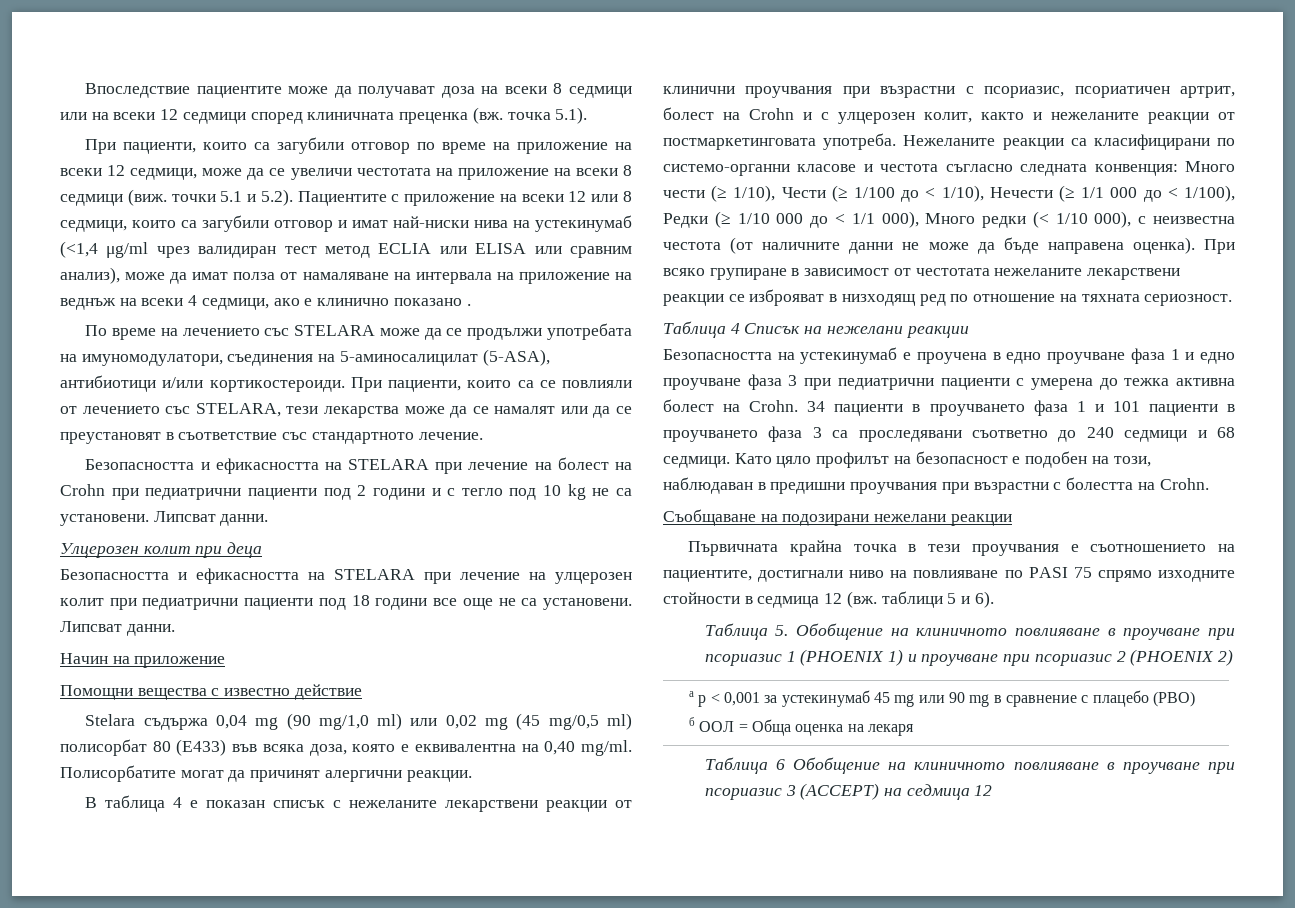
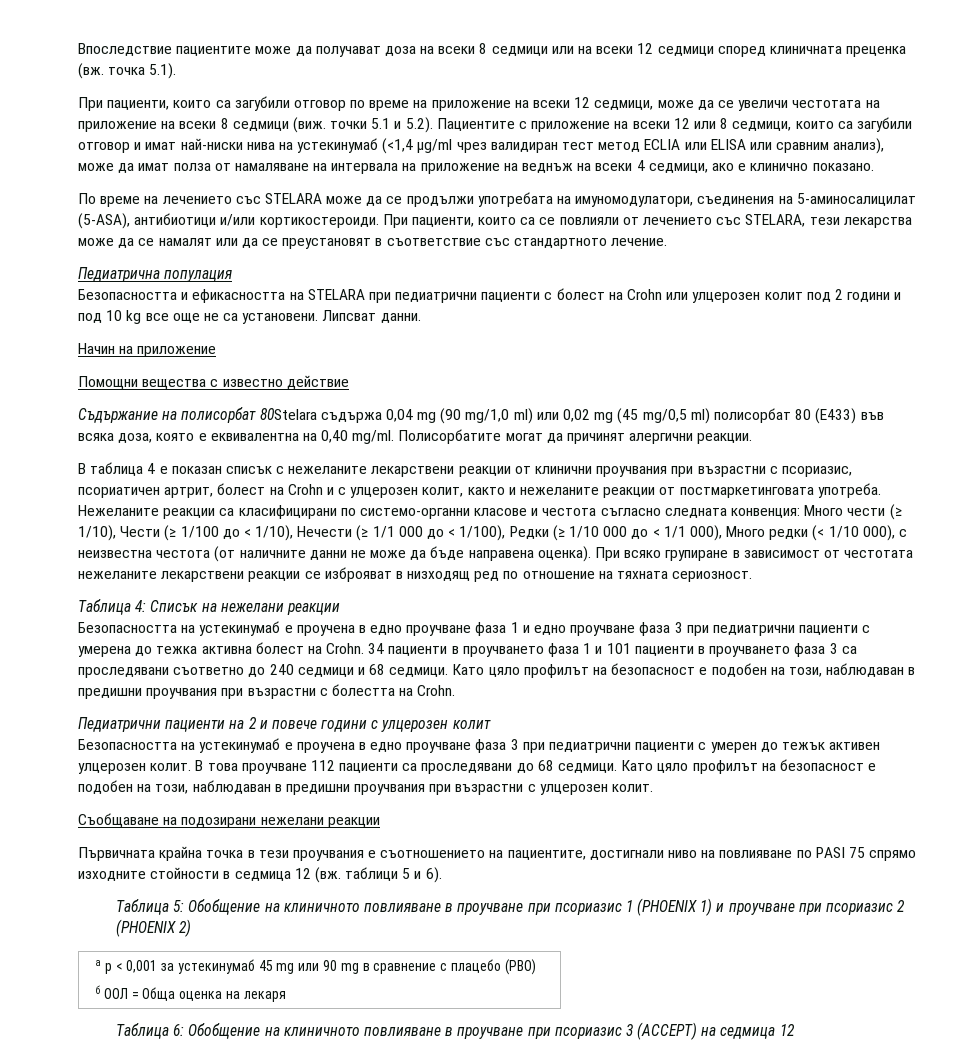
- При пациенти, които са загубили отговор по време на приложение на всеки 12 седмици, може да се увеличи честотата на приложение на всеки 8 седмици (виж. точки 5.1 и 5.2). Пациентите с приложение на всеки 12 или 8 седмици, които са загубили отговор и имат най-ниски нива на устекинумаб (<1,4 μg/ml чрез валидиран тест метод ECLIA или ELISA или сравним анализ), може да имат полза от намаляване на интервала на приложение на веднъж на всеки 4 седмици, ако е клинично показано .
+ При пациенти, които са загубили отговор по време на приложение на всеки 12 седмици, може да се увеличи честотата на приложение на всеки 8 седмици (виж. точки 5.1 и 5.2). Пациентите с приложение на всеки 12 или 8 седмици, които са загубили отговор и имат най-ниски нива на устекинумаб (<1,4 μg/ml чрез валидиран тест метод ECLIA или ELISA или сравним анализ), може да имат полза от намаляване на интервала на приложение на веднъж на всеки 4 седмици, ако е клинично показано.
- Безопасността и ефикасността на STELARA при лечение на болест на Crohn при педиатрични пациенти под 2 години и с тегло под 10 kg не са установени. Липсват данни.
- Улцерозен колит при деца
- Безопасността и ефикасността на STELARA при лечение на улцерозен колит при педиатрични пациенти под 18 години все още не са установени.
+ Педиатрична популация
+ Безопасността и ефикасността на STELARA при педиатрични пациенти с болест на Crohn или улцерозен колит под 2 години и под 10 kg все още не са установени.
- Stelara съдържа 0,04 mg (90 mg/1,0 ml) или 0,02 mg (45 mg/0,5 ml) полисорбат 80 (E433) във всяка доза, която е еквивалентна на 0,40 mg/ml.
+ Съдържание на полисорбат 80Stelara съдържа 0,04 mg (90 mg/1,0 ml) или 0,02 mg (45 mg/0,5 ml) полисорбат 80 (E433) във всяка доза, която е еквивалентна на 0,40 mg/ml.
- Таблица 4 Списък на нежелани реакции
+ Таблица 4: Списък на нежелани реакции
+ Педиатрични пациенти на 2 и повече години с улцерозен колит
+ Безопасността на устекинумаб е проучена в едно проучване фаза 3 при педиатрични пациенти с умерен до тежък активен улцерозен колит. В това проучване 112 пациенти са проследявани до 68 седмици. Като цяло профилът на безопасност е подобен на този, наблюдаван в предишни проучвания при възрастни с улцерозен колит.
- Таблица 5. Обобщение на клиничното повлияване в проучване при псориазис 1 (PHOENIX 1) и проучване при псориазис 2 (PHOENIX 2)
+ Таблица 5: Обобщение на клиничното повлияване в проучване при псориазис 1 (PHOENIX 1) и проучване при псориазис 2 (PHOENIX 2)
- Таблица 6 Обобщение на клиничното повлияване в проучване при псориазис 3 (ACCEPT) на седмица 12
+ Таблица 6: Обобщение на клиничното повлияване в проучване при псориазис 3 (ACCEPT) на седмица 12

